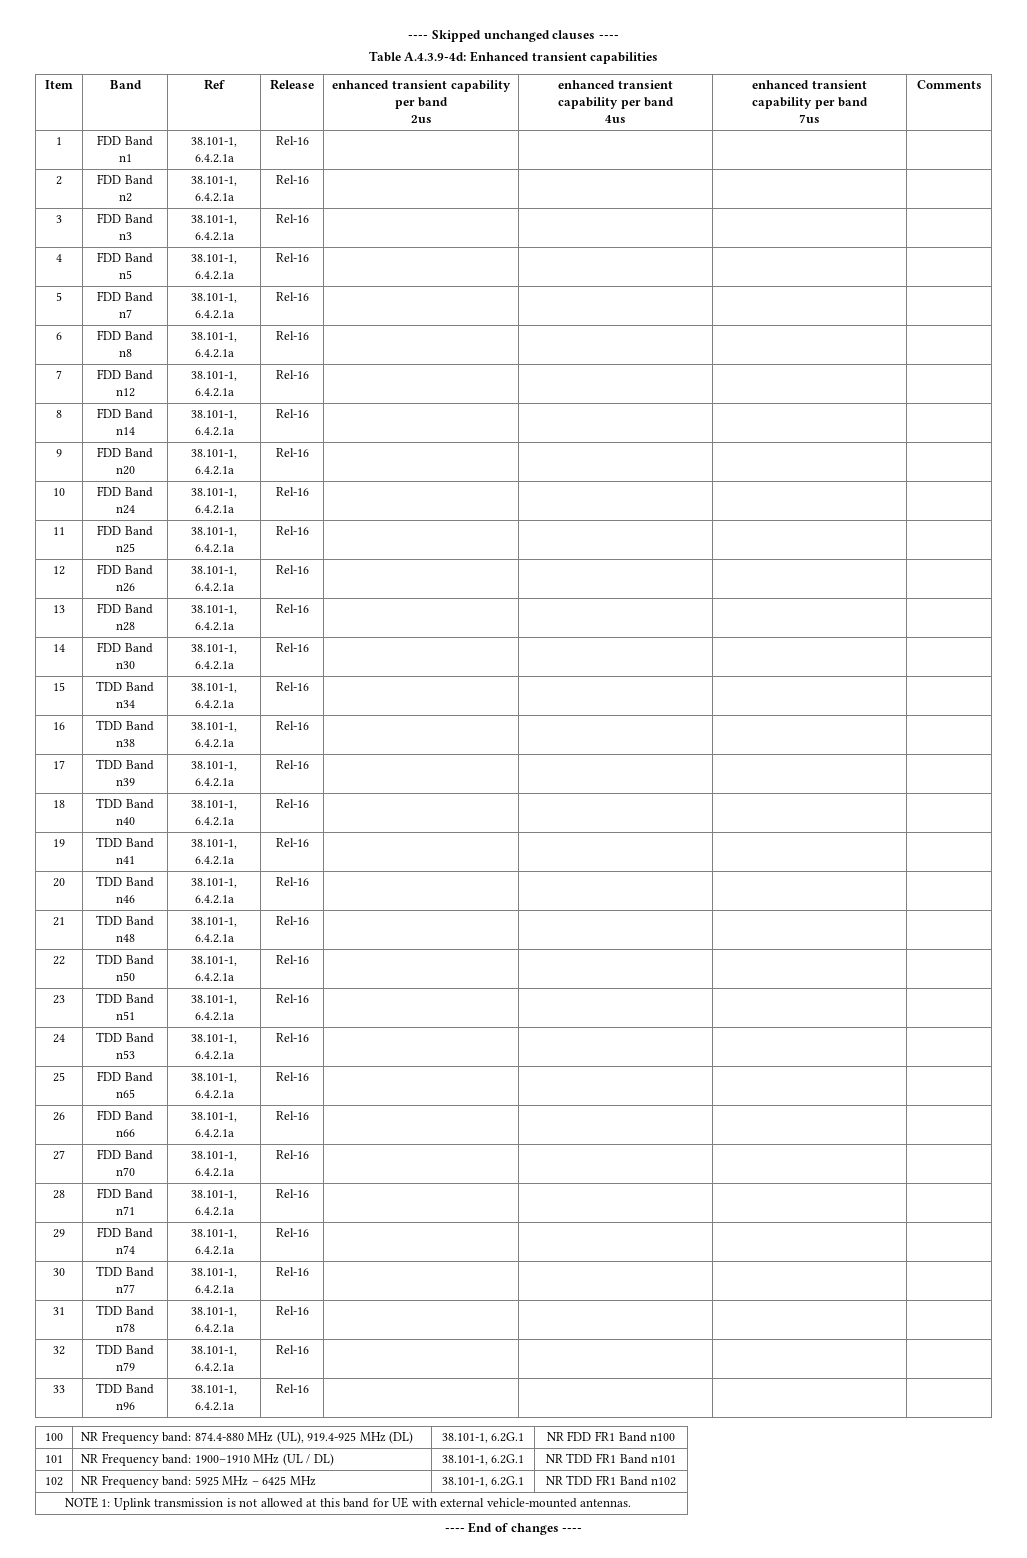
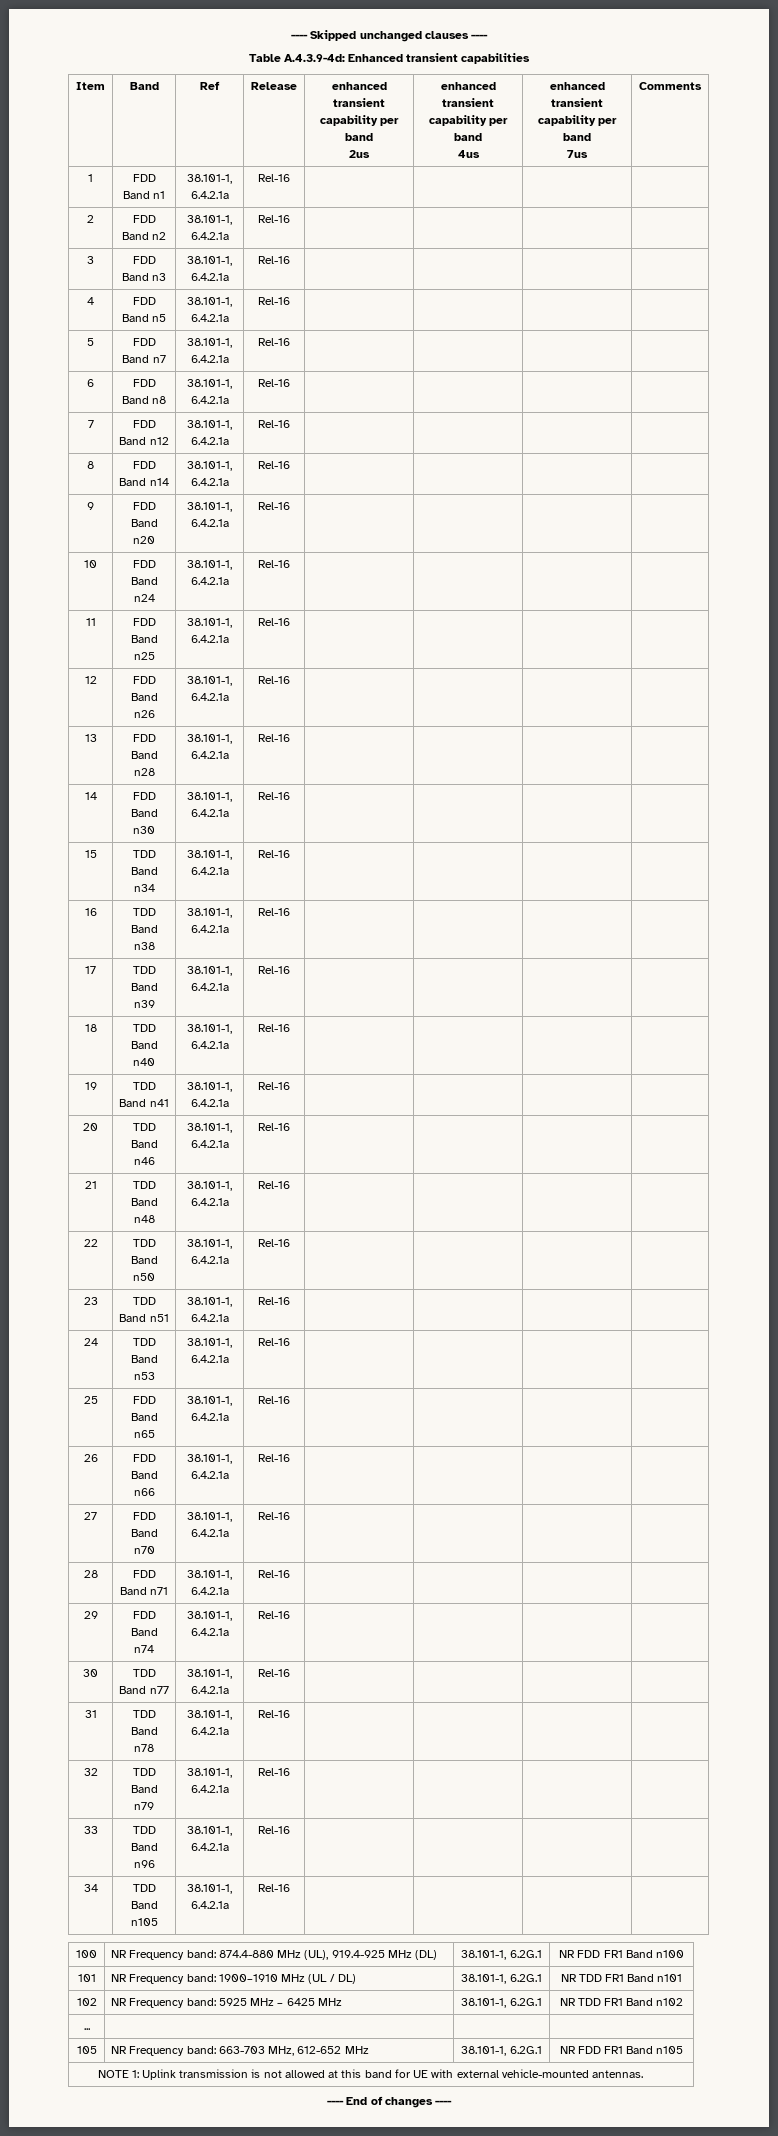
+ 34 | TDD Band n105 | 38.101-1, 6.4.2.1a | Rel-16 | | | |
+ ... | | |
+ 105 | NR Frequency band: 663-703 MHz, 612-652 MHz | 38.101-1, 6.2G.1 | NR FDD FR1 Band n105

